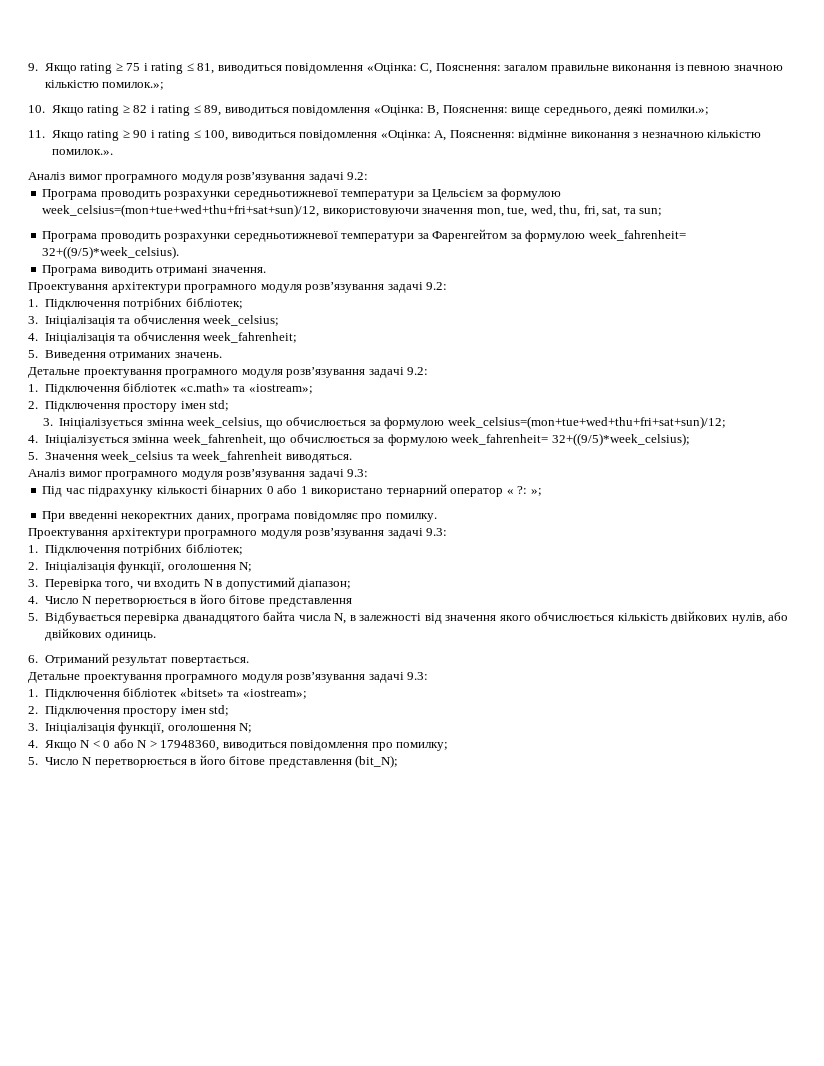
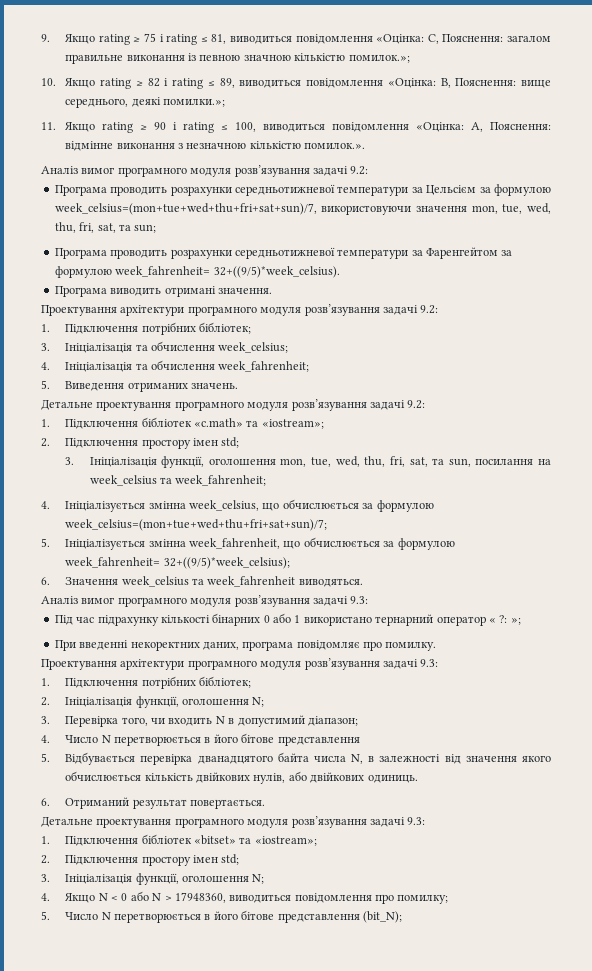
- Програма проводить розрахунки середньотижневої температури за Цельсієм за формулою week_celsius=(mon+tue+wed+thu+fri+sat+sun)/12, використовуючи значення mon, tue, wed, thu, fri, sat, та sun;
+ Програма проводить розрахунки середньотижневої температури за Цельсієм за формулою week_celsius=(mon+tue+wed+thu+fri+sat+sun)/7, використовуючи значення mon, tue, wed, thu, fri, sat, та sun;
- 3. Ініціалізується змінна week_celsius, що обчислюється за формулою week_celsius=(mon+tue+wed+thu+fri+sat+sun)/12;
- 4. Ініціалізується змінна week_fahrenheit, що обчислюється за формулою week_fahrenheit= 32+((9/5)*week_celsius);
+ 3. Ініціалізація функції, оголошення mon, tue, wed, thu, fri, sat, та sun, посилання на week_celsius та week_fahrenheit;
+ 4. Ініціалізується змінна week_celsius, що обчислюється за формулою week_celsius=(mon+tue+wed+thu+fri+sat+sun)/7;
+ 5. Ініціалізується змінна week_fahrenheit, що обчислюється за формулою week_fahrenheit= 32+((9/5)*week_celsius);
- 5. Значення week_celsius та week_fahrenheit виводяться.
+ 6. Значення week_celsius та week_fahrenheit виводяться.

